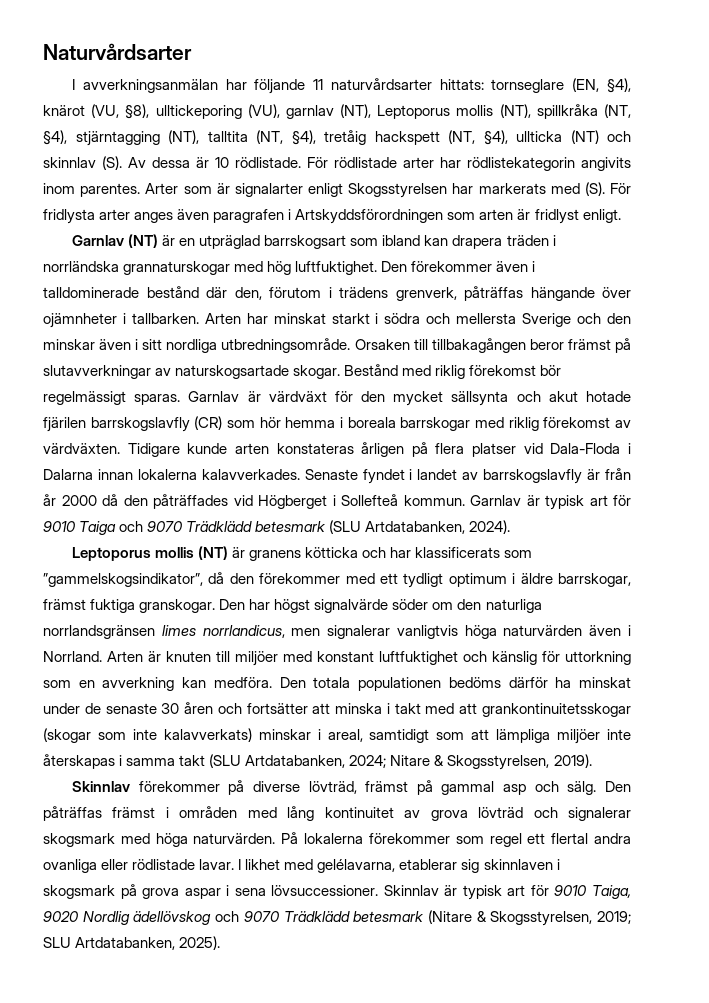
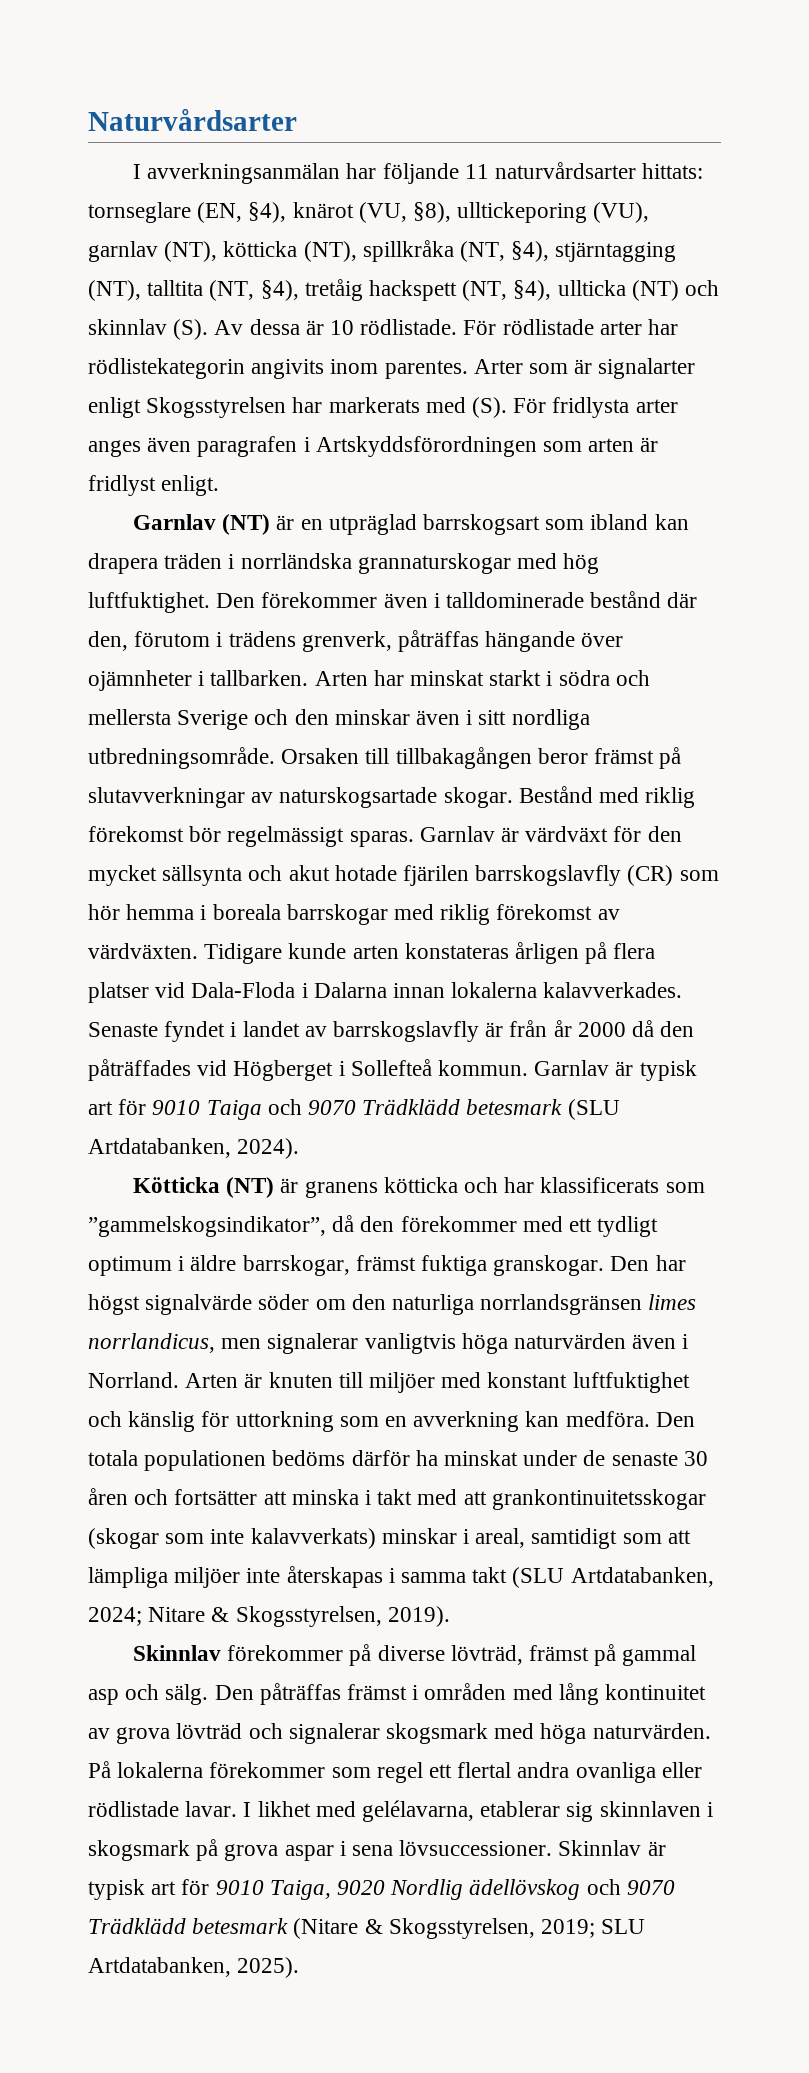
- I avverkningsanmälan har följande 11 naturvårdsarter hittats: tornseglare (EN, §4), knärot (VU, §8), ulltickeporing (VU), garnlav (NT), Leptoporus mollis (NT), spillkråka (NT, §4), stjärntagging (NT), talltita (NT, §4), tretåig hackspett (NT, §4), ullticka (NT) och skinnlav (S). Av dessa är 10 rödlistade.
+ I avverkningsanmälan har följande 11 naturvårdsarter hittats: tornseglare (EN, §4), knärot (VU, §8), ulltickeporing (VU), garnlav (NT), kötticka (NT), spillkråka (NT, §4), stjärntagging (NT), talltita (NT, §4), tretåig hackspett (NT, §4), ullticka (NT) och skinnlav (S). Av dessa är 10 rödlistade.
- Leptoporus mollis (NT) är granens kötticka och har klassificerats som ”gammelskogsindikator”, då den förekommer med ett tydligt optimum i äldre barrskogar, främst fuktiga granskogar.
+ Kötticka (NT) är granens kötticka och har klassificerats som ”gammelskogsindikator”, då den förekommer med ett tydligt optimum i äldre barrskogar, främst fuktiga granskogar.

